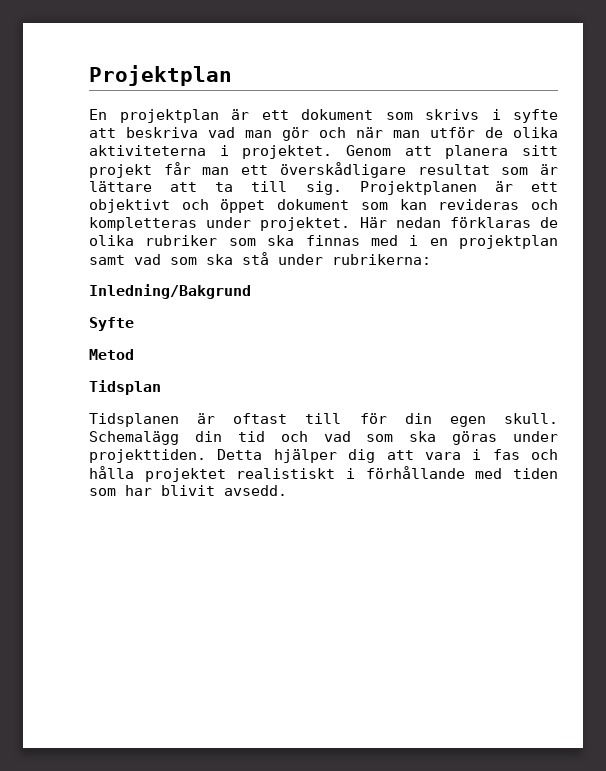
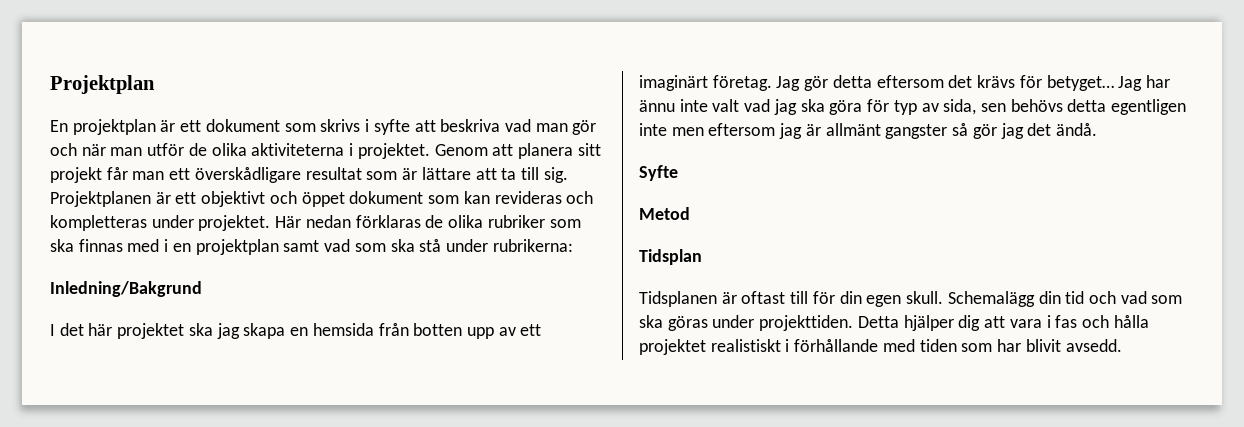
+ I det här projektet ska jag skapa en hemsida från botten upp av ett imaginärt företag. Jag gör detta eftersom det krävs för betyget… Jag har ännu inte valt vad jag ska göra för typ av sida, sen behövs detta egentligen inte men eftersom jag är allmänt gangster så gör jag det ändå.

